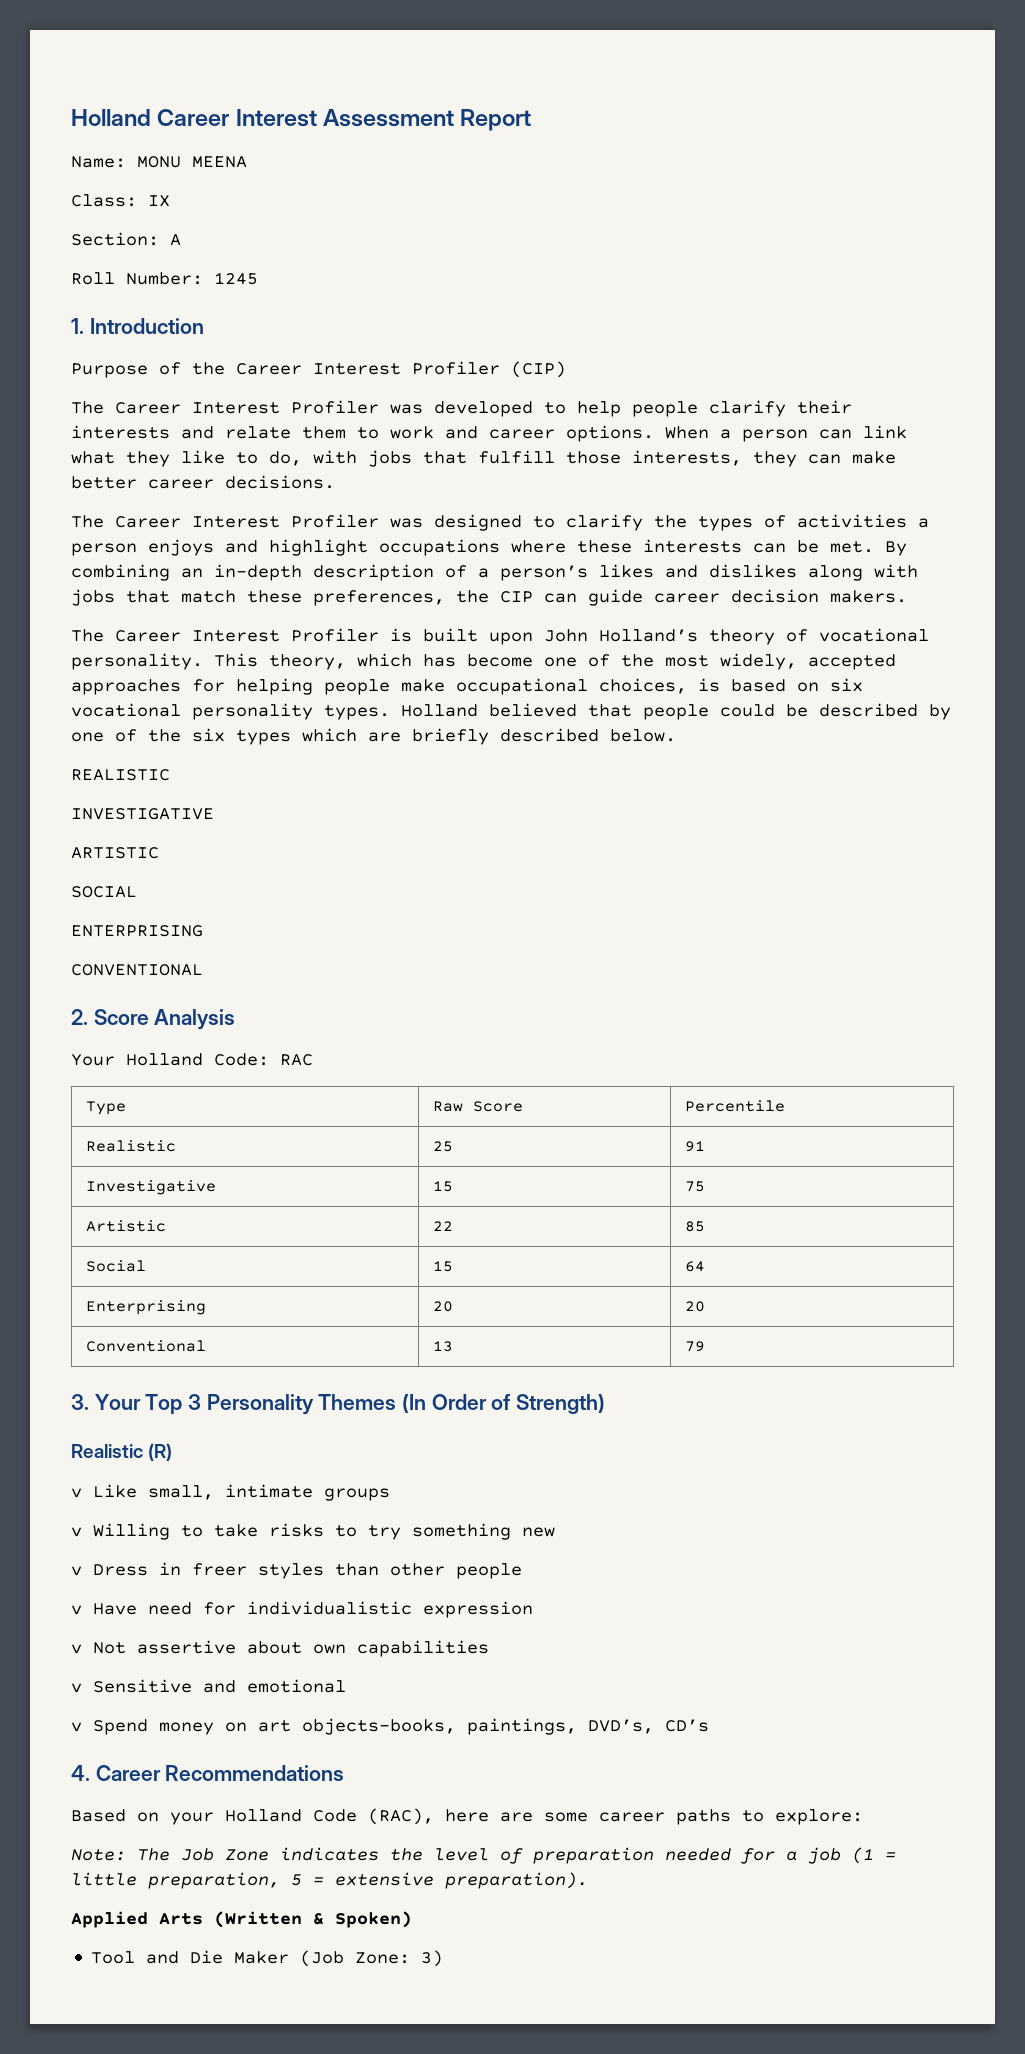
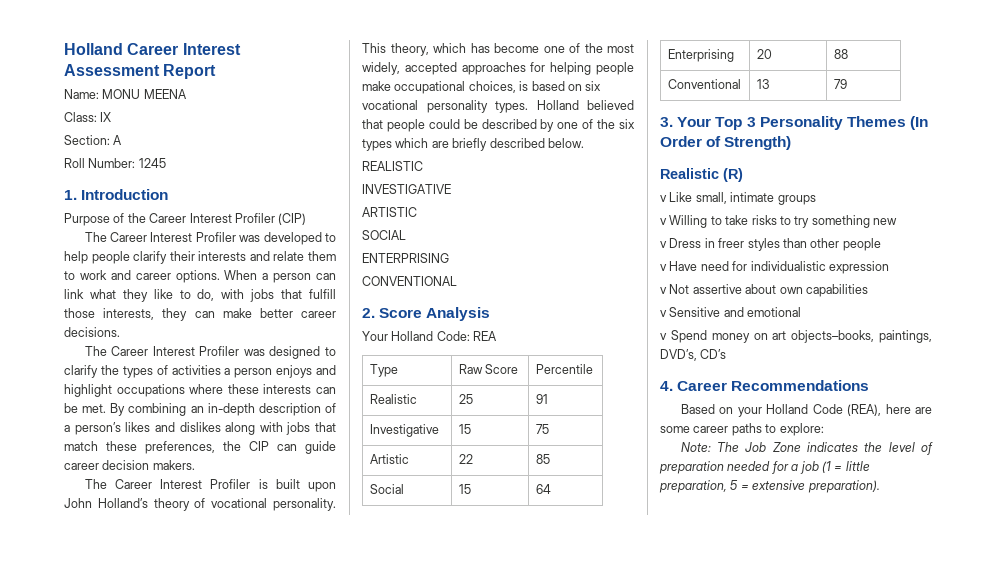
- Your Holland Code: RAC
+ Your Holland Code: REA
- Enterprising | 20 | 20
+ Enterprising | 20 | 88
- Based on your Holland Code (RAC), here are some career paths to explore:
+ Based on your Holland Code (REA), here are some career paths to explore:
- Applied Arts (Written & Spoken)
- Tool and Die Maker (Job Zone: 3)

